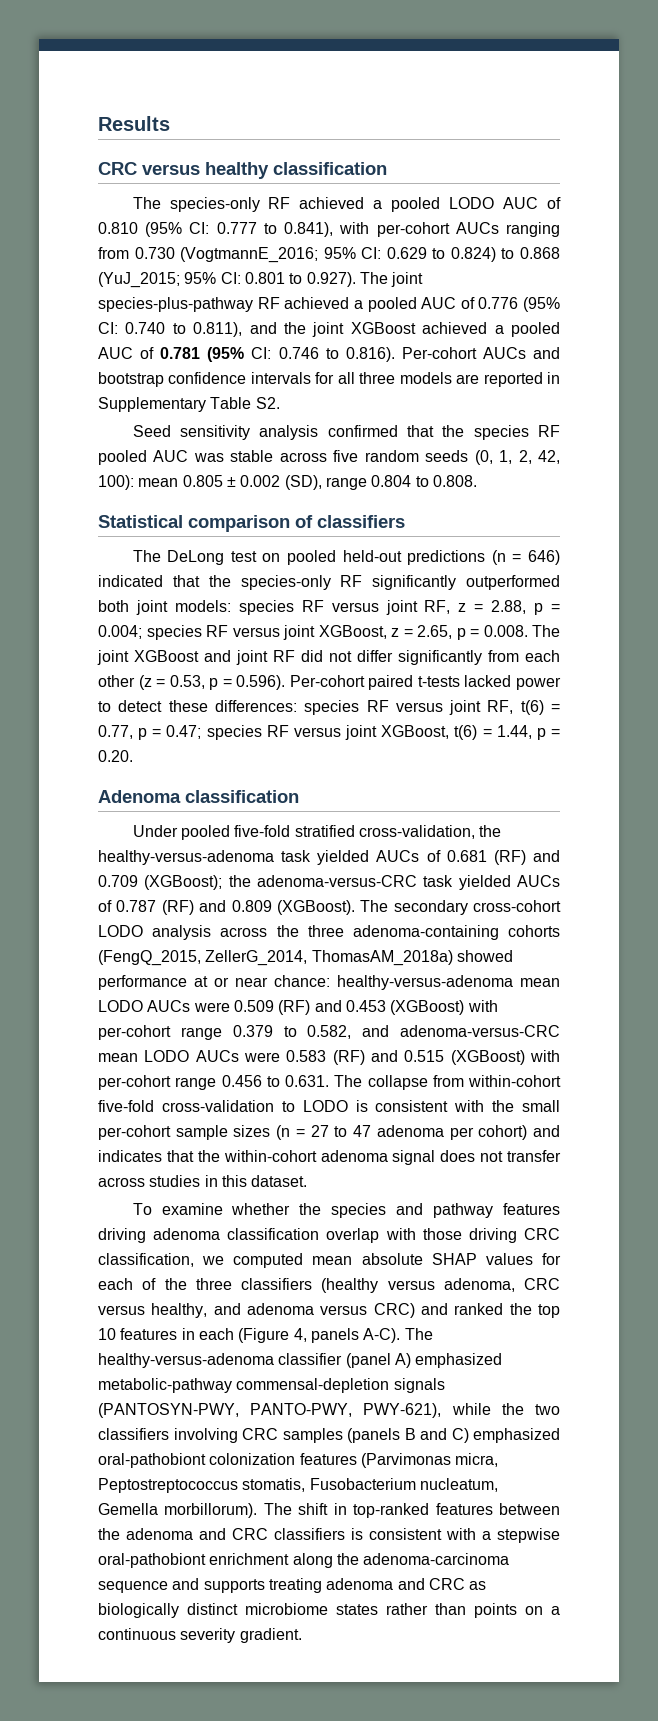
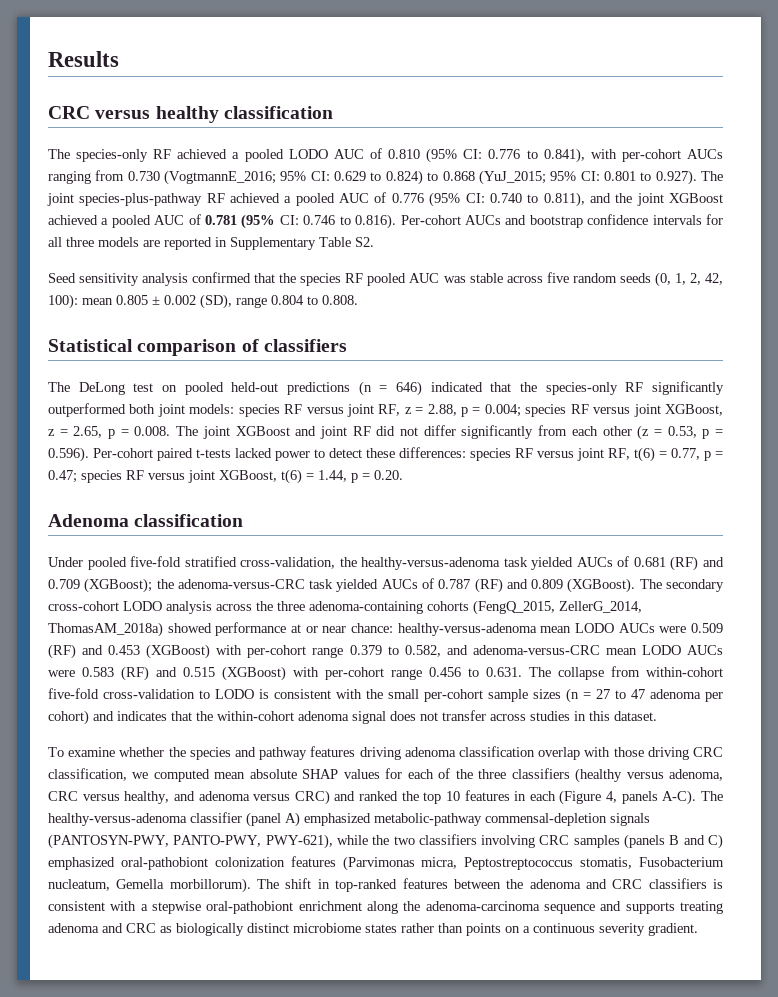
- 0.777 to 0.841), with per-cohort AUCs ranging from 0.730 (VogtmannE_2016;
+ 0.776 to 0.841), with per-cohort AUCs ranging from 0.730 (VogtmannE_2016;

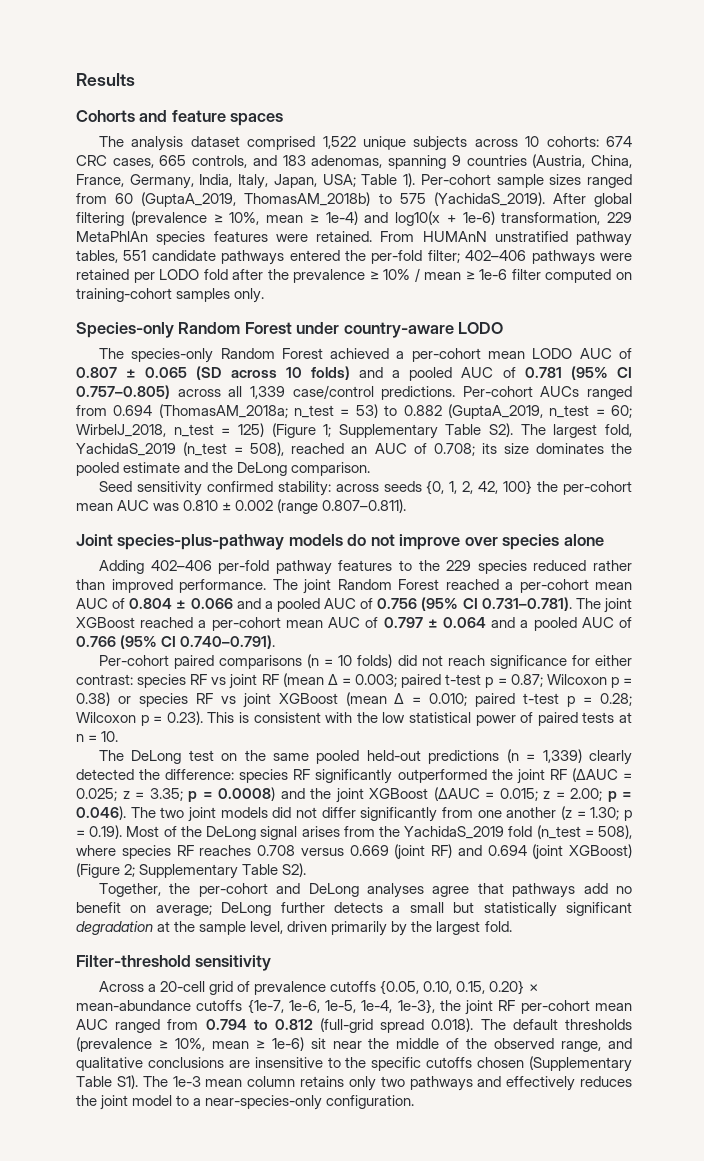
- CRC versus healthy classification
- The species-only RF achieved a pooled LODO AUC of 0.810 (95% CI: 0.776 to 0.841), with per-cohort AUCs ranging from 0.730 (VogtmannE_2016; 95% CI: 0.629 to 0.824) to 0.868 (YuJ_2015; 95% CI: 0.801 to 0.927). The joint species-plus-pathway RF achieved a pooled AUC of 0.776 (95% CI: 0.740 to 0.811), and the joint XGBoost achieved a pooled AUC of 0.781 (95% CI: 0.746 to 0.816). Per-cohort AUCs and bootstrap confidence intervals for all three models are reported in Supplementary Table S2.
- Seed sensitivity analysis confirmed that the species RF pooled AUC was stable across five random seeds (0, 1, 2, 42, 100): mean 0.805 ± 0.002 (SD), range 0.804 to 0.808.
- Statistical comparison of classifiers
+ Cohorts and feature spaces
+ The analysis dataset comprised 1,522 unique subjects across 10 cohorts: 674 CRC cases, 665 controls, and 183 adenomas, spanning 9 countries (Austria, China, France, Germany, India, Italy, Japan, USA; Table 1). Per-cohort sample sizes ranged from 60 (GuptaA_2019, ThomasAM_2018b) to 575 (YachidaS_2019). After global filtering (prevalence ≥ 10%, mean ≥ 1e-4) and log10(x + 1e-6) transformation, 229 MetaPhlAn species features were retained. From HUMAnN unstratified pathway tables, 551 candidate pathways entered the per-fold filter; 402–406 pathways were retained per LODO fold after the prevalence ≥ 10% / mean ≥ 1e-6 filter computed on training-cohort samples only.
+ Species-only Random Forest under country-aware LODO
+ The species-only Random Forest achieved a per-cohort mean LODO AUC of 0.807 ± 0.065 (SD across 10 folds) and a pooled AUC of 0.781 (95% CI 0.757–0.805) across all 1,339 case/control predictions. Per-cohort AUCs ranged from 0.694 (ThomasAM_2018a; n_test = 53) to 0.882 (GuptaA_2019, n_test = 60; WirbelJ_2018, n_test = 125) (Figure 1; Supplementary Table S2). The largest fold, YachidaS_2019 (n_test = 508), reached an AUC of 0.708; its size dominates the pooled estimate and the DeLong comparison.
+ Seed sensitivity confirmed stability: across seeds {0, 1, 2, 42, 100} the per-cohort mean AUC was 0.810 ± 0.002 (range 0.807–0.811).
+ Joint species-plus-pathway models do not improve over species alone
+ Adding 402–406 per-fold pathway features to the 229 species reduced rather than improved performance. The joint Random Forest reached a per-cohort mean AUC of 0.804 ± 0.066 and a pooled AUC of 0.756 (95% CI 0.731–0.781). The joint XGBoost reached a per-cohort mean AUC of 0.797 ± 0.064 and a pooled AUC of 0.766 (95% CI 0.740–0.791).
+ Per-cohort paired comparisons (n = 10 folds) did not reach significance for either contrast: species RF vs joint RF (mean Δ = 0.003; paired t-test p = 0.87; Wilcoxon p = 0.38) or species RF vs joint XGBoost (mean Δ = 0.010; paired t-test p = 0.28; Wilcoxon p = 0.23). This is consistent with the low statistical power of paired tests at n = 10.
- The DeLong test on pooled held-out predictions (n = 646) indicated that the species-only RF significantly outperformed both joint models: species RF versus joint RF, z = 2.88, p = 0.004; species RF versus joint XGBoost, z = 2.65, p = 0.008. The joint XGBoost and joint RF did not differ significantly from each other (z = 0.53, p = 0.596). Per-cohort paired t-tests lacked power to detect these differences: species RF versus joint RF, t(6) = 0.77, p = 0.47; species RF versus joint XGBoost, t(6) = 1.44, p = 0.20.
- Adenoma classification
- Under pooled five-fold stratified cross-validation, the healthy-versus-adenoma task yielded AUCs of 0.681 (RF) and 0.709 (XGBoost); the adenoma-versus-CRC task yielded AUCs of 0.787 (RF) and 0.809 (XGBoost). The secondary cross-cohort LODO analysis across the three adenoma-containing cohorts (FengQ_2015, ZellerG_2014, ThomasAM_2018a) showed performance at or near chance: healthy-versus-adenoma mean LODO AUCs were 0.509 (RF) and 0.453 (XGBoost) with per-cohort range 0.379 to 0.582, and adenoma-versus-CRC mean LODO AUCs were 0.583 (RF) and 0.515 (XGBoost) with per-cohort range 0.456 to 0.631. The collapse from within-cohort five-fold cross-validation to LODO is consistent with the small per-cohort sample sizes (n = 27 to 47 adenoma per cohort) and indicates that the within-cohort adenoma signal does not transfer across studies in this dataset.
- To examine whether the species and pathway features driving adenoma classification overlap with those driving CRC classification, we computed mean absolute SHAP values for each of the three classifiers (healthy versus adenoma, CRC versus healthy, and adenoma versus CRC) and ranked the top 10 features in each (Figure 4, panels A-C). The healthy-versus-adenoma classifier (panel A) emphasized metabolic-pathway commensal-depletion signals (PANTOSYN-PWY, PANTO-PWY, PWY-621), while the two classifiers involving CRC samples (panels B and C) emphasized oral-pathobiont colonization features (Parvimonas micra, Peptostreptococcus stomatis, Fusobacterium nucleatum, Gemella morbillorum). The shift in top-ranked features between the adenoma and CRC classifiers is consistent with a stepwise oral-pathobiont enrichment along the adenoma-carcinoma sequence and supports treating adenoma and CRC as biologically distinct microbiome states rather than points on a continuous severity gradient.
+ The DeLong test on the same pooled held-out predictions (n = 1,339) clearly detected the difference: species RF significantly outperformed the joint RF (ΔAUC = 0.025; z = 3.35; p = 0.0008) and the joint XGBoost (ΔAUC = 0.015; z = 2.00; p = 0.046). The two joint models did not differ significantly from one another (z = 1.30; p = 0.19). Most of the DeLong signal arises from the YachidaS_2019 fold (n_test = 508), where species RF reaches 0.708 versus 0.669 (joint RF) and 0.694 (joint XGBoost) (Figure 2; Supplementary Table S2).
+ Together, the per-cohort and DeLong analyses agree that pathways add no benefit on average; DeLong further detects a small but statistically significant degradation at the sample level, driven primarily by the largest fold.
+ Filter-threshold sensitivity
+ Across a 20-cell grid of prevalence cutoffs {0.05, 0.10, 0.15, 0.20} × mean-abundance cutoffs {1e-7, 1e-6, 1e-5, 1e-4, 1e-3}, the joint RF per-cohort mean AUC ranged from 0.794 to 0.812 (full-grid spread 0.018). The default thresholds (prevalence ≥ 10%, mean ≥ 1e-6) sit near the middle of the observed range, and qualitative conclusions are insensitive to the specific cutoffs chosen (Supplementary Table S1). The 1e-3 mean column retains only two pathways and effectively reduces the joint model to a near-species-only configuration.

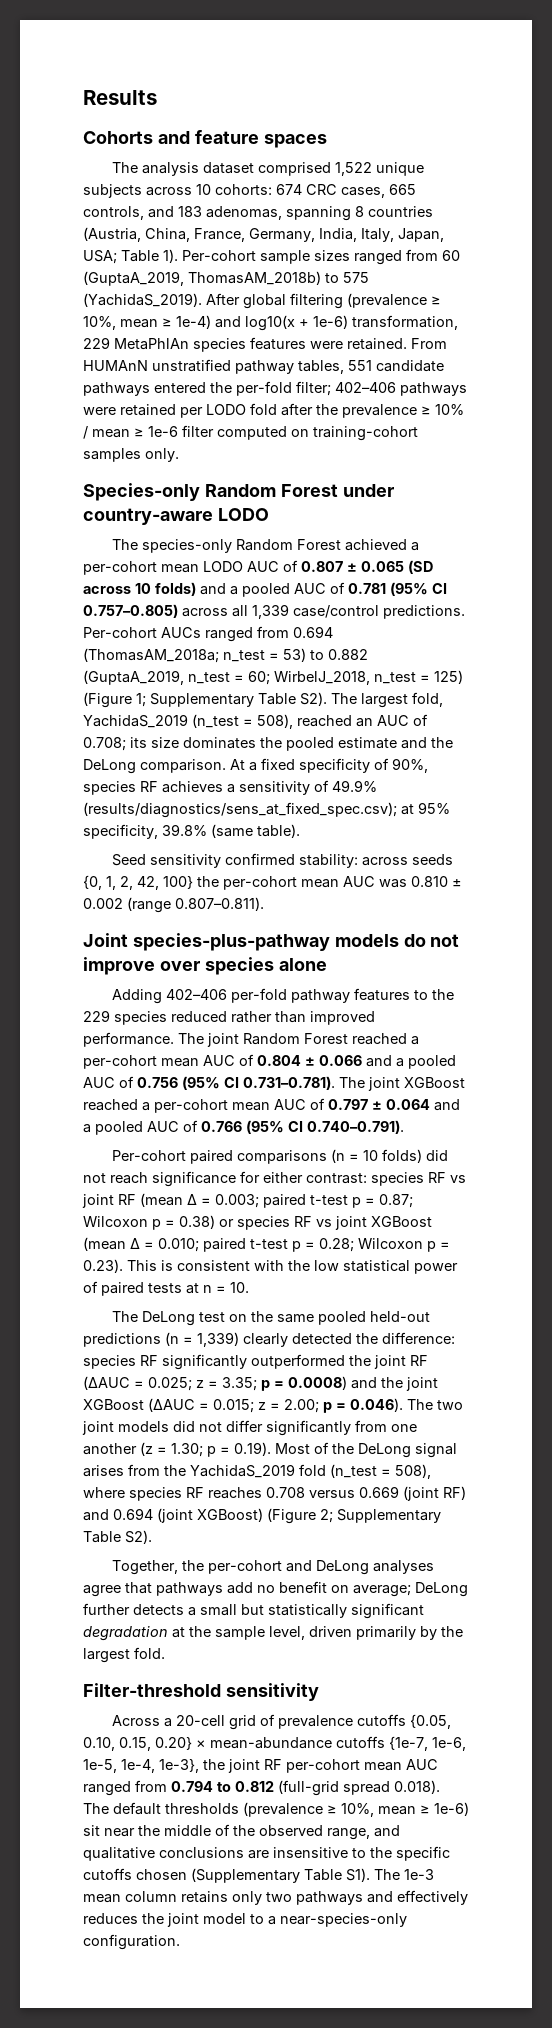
- The analysis dataset comprised 1,522 unique subjects across 10 cohorts: 674 CRC cases, 665 controls, and 183 adenomas, spanning 9 countries (Austria, China, France, Germany, India, Italy, Japan, USA; Table 1).
+ The analysis dataset comprised 1,522 unique subjects across 10 cohorts: 674 CRC cases, 665 controls, and 183 adenomas, spanning 8 countries (Austria, China, France, Germany, India, Italy, Japan, USA; Table 1).
+ At a fixed specificity of 90%, species RF achieves a sensitivity of 49.9% (results/diagnostics/sens_at_fixed_spec.csv); at 95% specificity, 39.8% (same table).

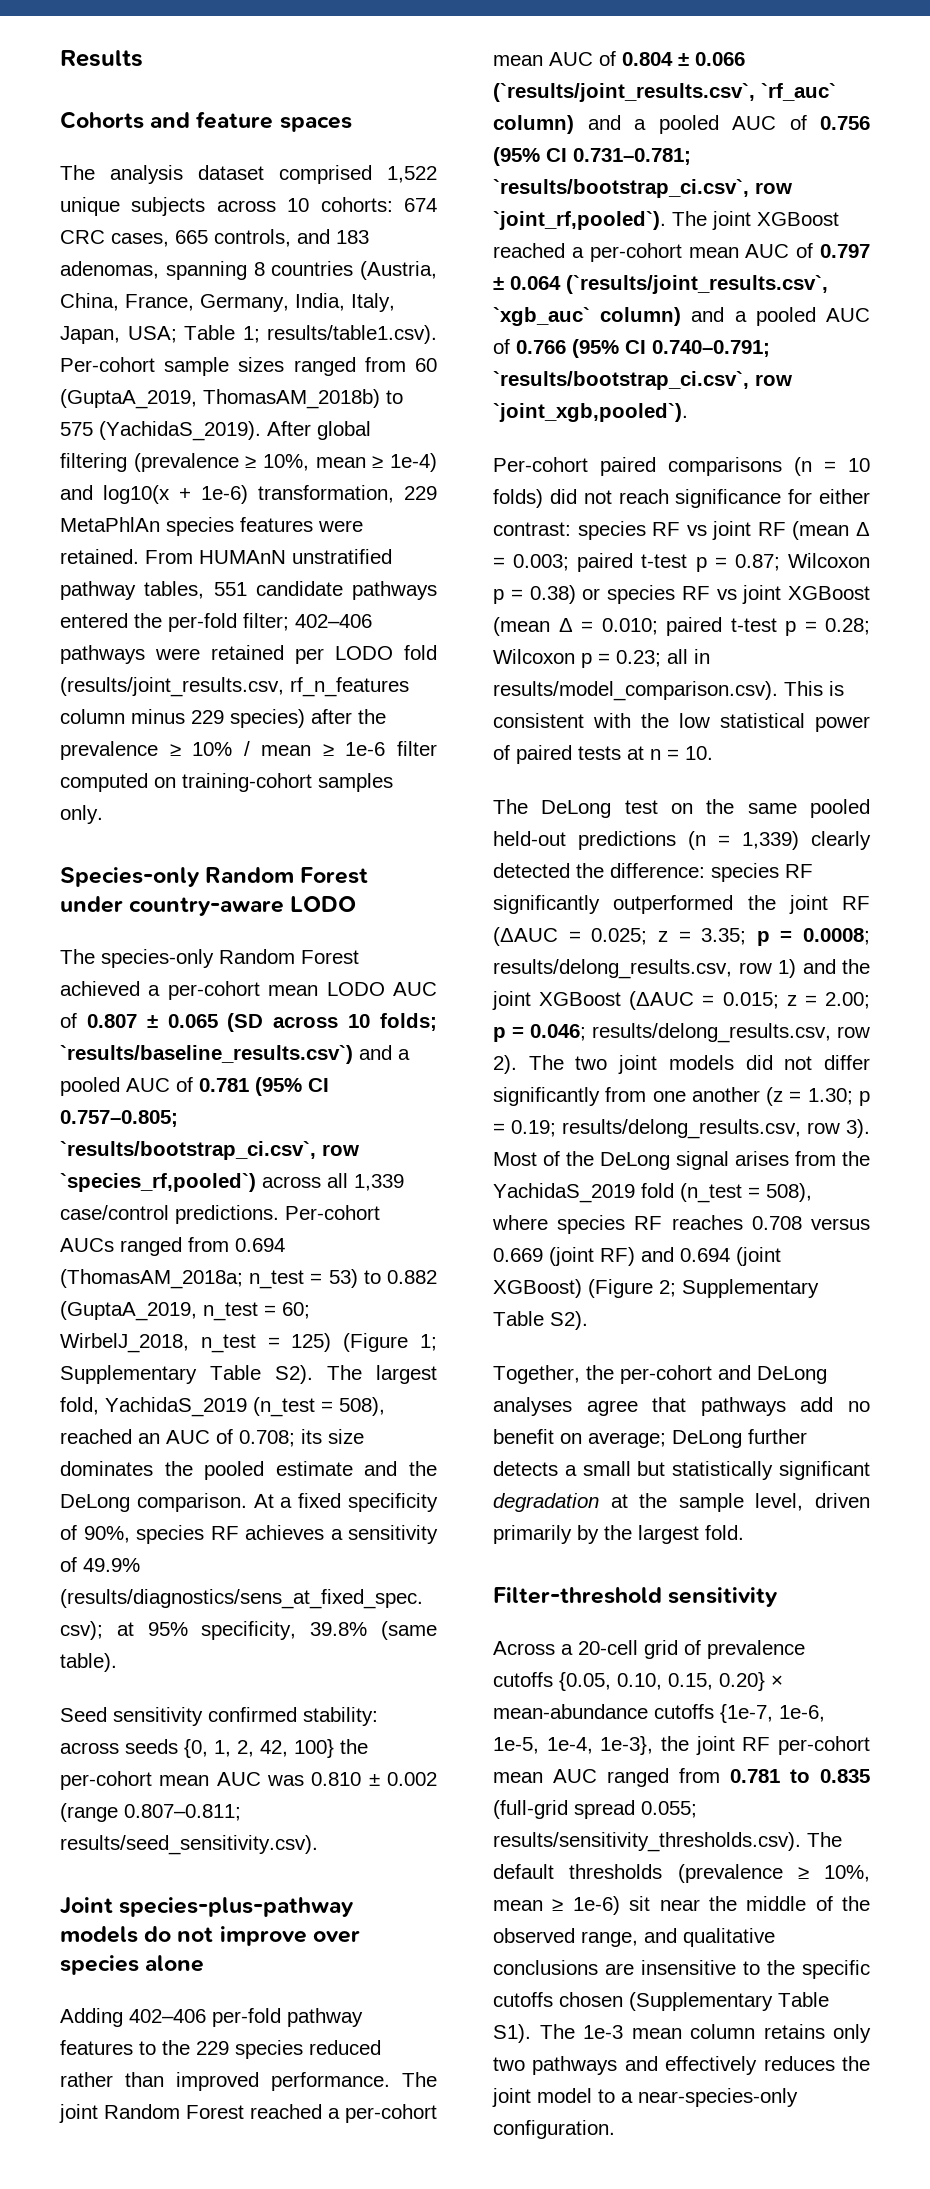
- The analysis dataset comprised 1,522 unique subjects across 10 cohorts: 674 CRC cases, 665 controls, and 183 adenomas, spanning 8 countries (Austria, China, France, Germany, India, Italy, Japan, USA; Table 1). Per-cohort sample sizes ranged from 60 (GuptaA_2019, ThomasAM_2018b) to 575 (YachidaS_2019).
+ The analysis dataset comprised 1,522 unique subjects across 10 cohorts: 674 CRC cases, 665 controls, and 183 adenomas, spanning 8 countries (Austria, China, France, Germany, India, Italy, Japan, USA; Table 1; results/table1.csv). Per-cohort sample sizes ranged from 60 (GuptaA_2019, ThomasAM_2018b) to 575 (YachidaS_2019).
- From HUMAnN unstratified pathway tables, 551 candidate pathways entered the per-fold filter; 402–406 pathways were retained per LODO fold after the prevalence ≥ 10% / mean ≥ 1e-6 filter computed on training-cohort samples only.
+ From HUMAnN unstratified pathway tables, 551 candidate pathways entered the per-fold filter; 402–406 pathways were retained per LODO fold (results/joint_results.csv, rf_n_features column minus 229 species) after the prevalence ≥ 10% / mean ≥ 1e-6 filter computed on training-cohort samples only.
- The species-only Random Forest achieved a per-cohort mean LODO AUC of 0.807 ± 0.065 (SD across 10 folds) and a pooled AUC of 0.781 (95% CI 0.757–0.805) across all 1,339 case/control predictions.
+ The species-only Random Forest achieved a per-cohort mean LODO AUC of 0.807 ± 0.065 (SD across 10 folds; `results/baseline_results.csv`) and a pooled AUC of 0.781 (95% CI 0.757–0.805; `results/bootstrap_ci.csv`, row `species_rf,pooled`) across all 1,339 case/control predictions.
- Seed sensitivity confirmed stability: across seeds {0, 1, 2, 42, 100} the per-cohort mean AUC was 0.810 ± 0.002 (range 0.807–0.811).
+ Seed sensitivity confirmed stability: across seeds {0, 1, 2, 42, 100} the per-cohort mean AUC was 0.810 ± 0.002 (range 0.807–0.811; results/seed_sensitivity.csv).
- The joint Random Forest reached a per-cohort mean AUC of 0.804 ± 0.066 and a pooled AUC of 0.756 (95% CI 0.731–0.781). The joint XGBoost reached a per-cohort mean AUC of 0.797 ± 0.064 and a pooled AUC of 0.766 (95% CI 0.740–0.791).
+ The joint Random Forest reached a per-cohort mean AUC of 0.804 ± 0.066 (`results/joint_results.csv`, `rf_auc` column) and a pooled AUC of 0.756 (95% CI 0.731–0.781; `results/bootstrap_ci.csv`, row `joint_rf,pooled`). The joint XGBoost reached a per-cohort mean AUC of 0.797 ± 0.064 (`results/joint_results.csv`, `xgb_auc` column) and a pooled AUC of 0.766 (95% CI 0.740–0.791; `results/bootstrap_ci.csv`, row `joint_xgb,pooled`).
- Wilcoxon p = 0.23). This is consistent with the low statistical power of paired tests at n = 10.
+ Wilcoxon p = 0.23; all in results/model_comparison.csv). This is consistent with the low statistical power of paired tests at n = 10.
- p = 0.0008) and the joint XGBoost (ΔAUC = 0.015;
+ p = 0.0008; results/delong_results.csv, row 1) and the joint XGBoost (ΔAUC = 0.015;
- p = 0.046). The two joint models did not differ significantly from one another (z = 1.30;
+ p = 0.046; results/delong_results.csv, row 2). The two joint models did not differ significantly from one another (z = 1.30;
- p = 0.19). Most of the DeLong signal arises from the YachidaS_2019 fold (n_test = 508), where species RF reaches 0.708 versus 0.669 (joint RF) and 0.694 (joint XGBoost) (Figure 2;
+ p = 0.19; results/delong_results.csv, row 3). Most of the DeLong signal arises from the YachidaS_2019 fold (n_test = 508), where species RF reaches 0.708 versus 0.669 (joint RF) and 0.694 (joint XGBoost) (Figure 2;
- Across a 20-cell grid of prevalence cutoffs {0.05, 0.10, 0.15, 0.20} × mean-abundance cutoffs {1e-7, 1e-6, 1e-5, 1e-4, 1e-3}, the joint RF per-cohort mean AUC ranged from 0.794 to 0.812 (full-grid spread 0.018). The default thresholds (prevalence ≥ 10%, mean ≥ 1e-6) sit near the middle of the observed range, and qualitative conclusions are insensitive to the specific cutoffs chosen (Supplementary Table S1). The 1e-3 mean column retains only two pathways and effectively reduces the joint model to a near-species-only configuration.
+ Across a 20-cell grid of prevalence cutoffs {0.05, 0.10, 0.15, 0.20} × mean-abundance cutoffs {1e-7, 1e-6, 1e-5, 1e-4, 1e-3}, the joint RF per-cohort mean AUC ranged from 0.781 to 0.835 (full-grid spread 0.055; results/sensitivity_thresholds.csv). The default thresholds (prevalence ≥ 10%, mean ≥ 1e-6) sit near the middle of the observed range, and qualitative conclusions are insensitive to the specific cutoffs chosen (Supplementary Table S1). The 1e-3 mean column retains only two pathways and effectively reduces the joint model to a near-species-only configuration.

